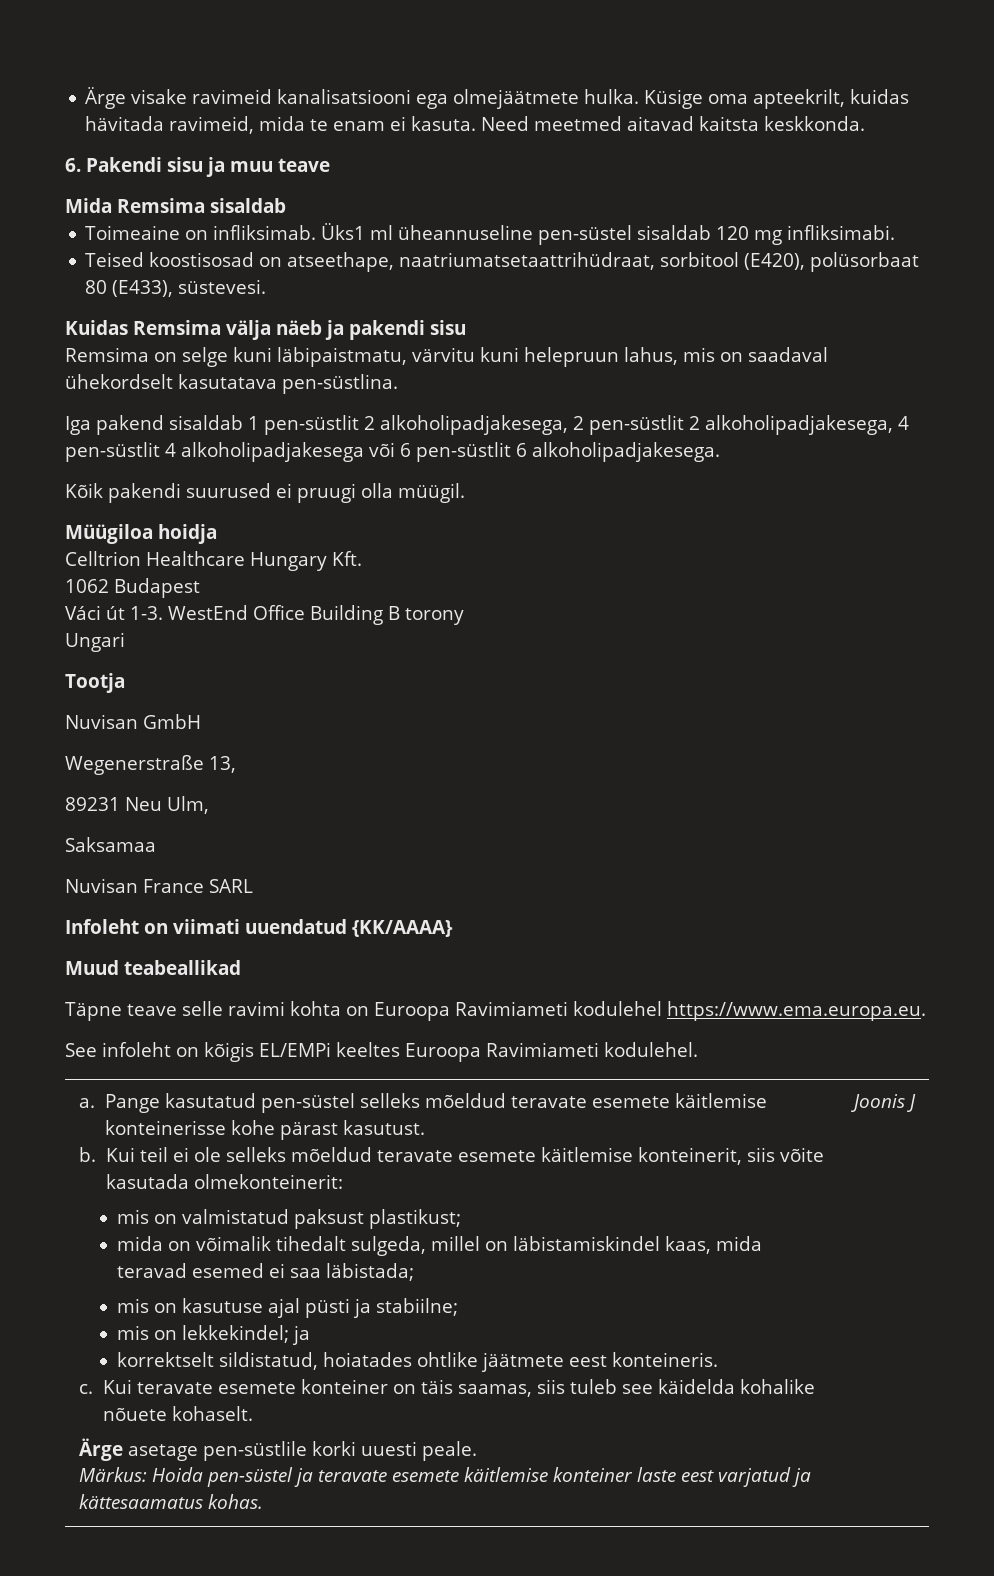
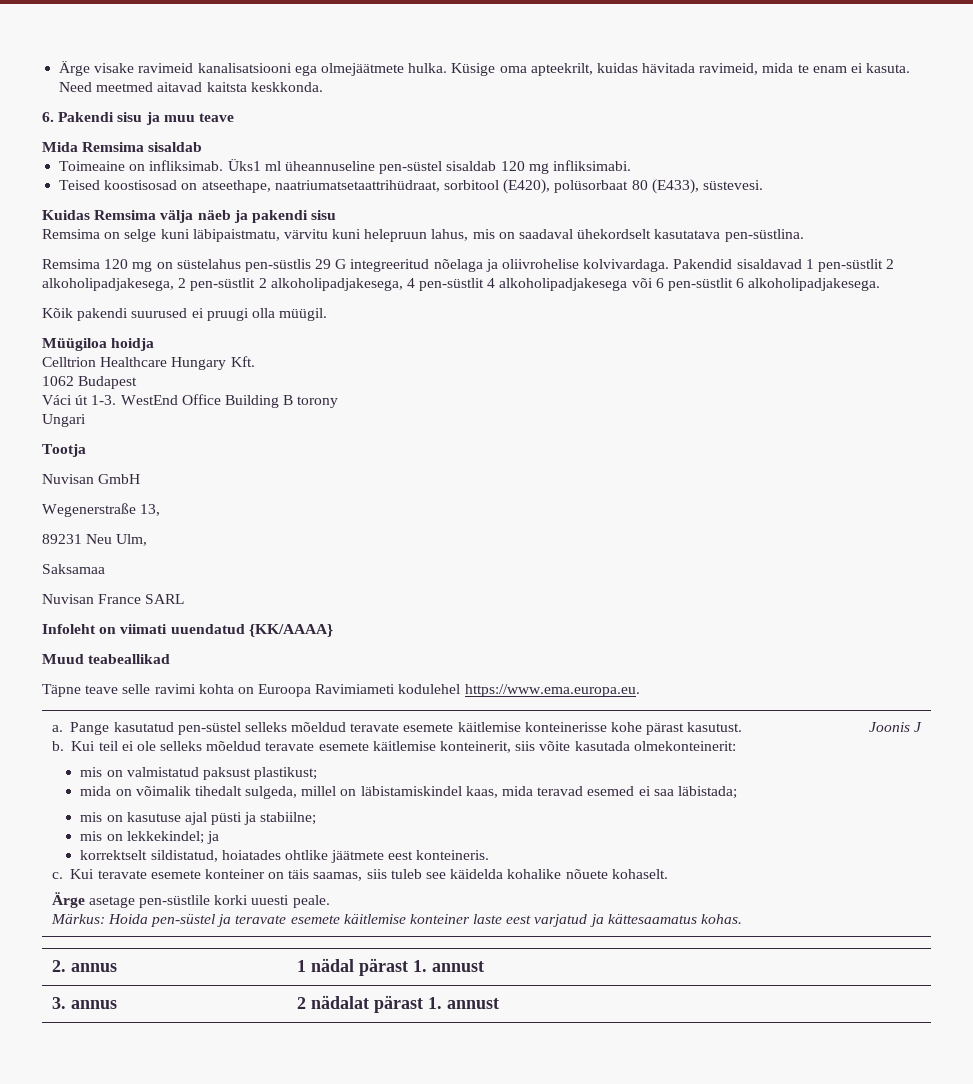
- Iga pakend sisaldab 1 pen-süstlit 2 alkoholipadjakesega, 2 pen-süstlit 2 alkoholipadjakesega, 4 pen-süstlit 4 alkoholipadjakesega või 6 pen-süstlit 6 alkoholipadjakesega.
+ Remsima 120 mg on süstelahus pen-süstlis 29 G integreeritud nõelaga ja oliivrohelise kolvivardaga. Pakendid sisaldavad 1 pen-süstlit 2 alkoholipadjakesega, 2 pen-süstlit 2 alkoholipadjakesega, 4 pen-süstlit 4 alkoholipadjakesega või 6 pen-süstlit 6 alkoholipadjakesega.
- See infoleht on kõigis EL/EMPi keeltes Euroopa Ravimiameti kodulehel.
+ 2. annus | 1 nädal pärast 1. annust
+ 3. annus | 2 nädalat pärast 1. annust

